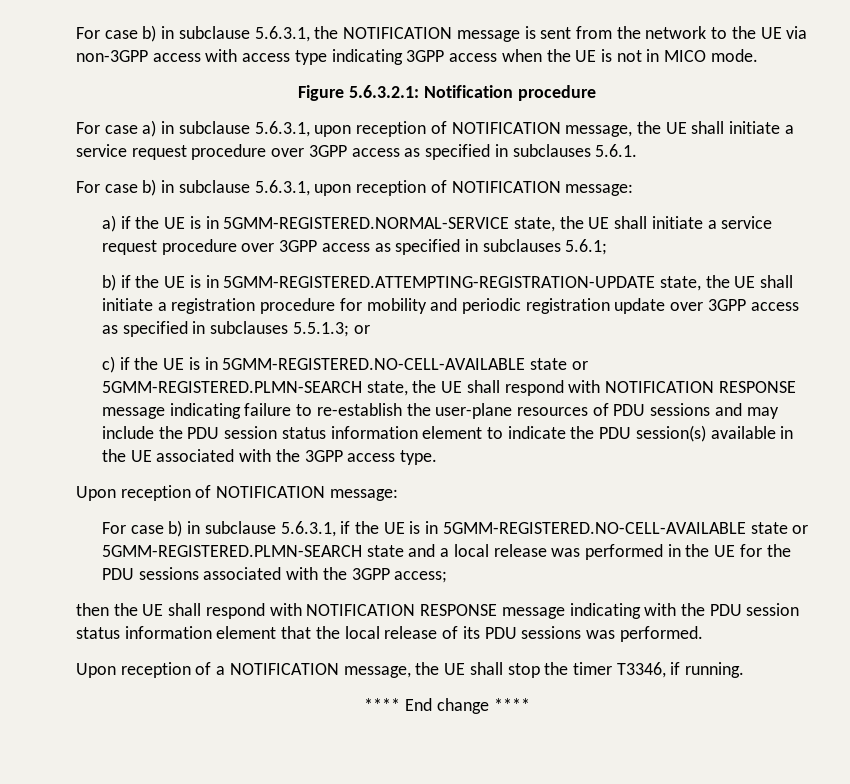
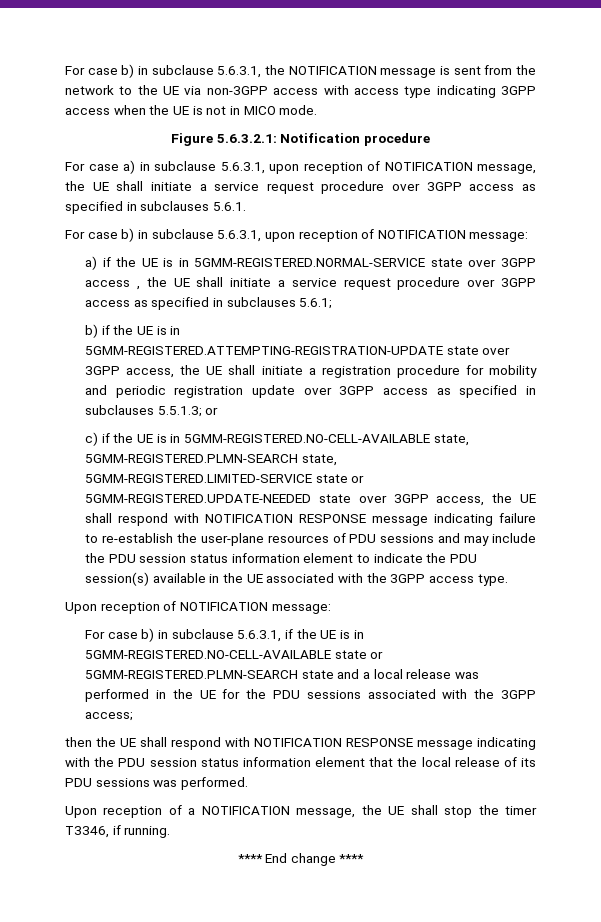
- a) if the UE is in 5GMM-REGISTERED.NORMAL-SERVICE state, the UE shall initiate a service request procedure over 3GPP access as specified in subclauses 5.6.1;
+ a) if the UE is in 5GMM-REGISTERED.NORMAL-SERVICE state over 3GPP access , the UE shall initiate a service request procedure over 3GPP access as specified in subclauses 5.6.1;
- b) if the UE is in 5GMM-REGISTERED.ATTEMPTING-REGISTRATION-UPDATE state, the UE shall initiate a registration procedure for mobility and periodic registration update over 3GPP access as specified in subclauses 5.5.1.3; or
+ b) if the UE is in 5GMM-REGISTERED.ATTEMPTING-REGISTRATION-UPDATE state over 3GPP access, the UE shall initiate a registration procedure for mobility and periodic registration update over 3GPP access as specified in subclauses 5.5.1.3; or
- c) if the UE is in 5GMM-REGISTERED.NO-CELL-AVAILABLE state or 5GMM-REGISTERED.PLMN-SEARCH state, the UE shall respond with NOTIFICATION RESPONSE message indicating failure to re-establish the user-plane resources of PDU sessions and may include the PDU session status information element to indicate the PDU session(s) available in the UE associated with the 3GPP access type.
+ c) if the UE is in 5GMM-REGISTERED.NO-CELL-AVAILABLE state, 5GMM-REGISTERED.PLMN-SEARCH state, 5GMM-REGISTERED.LIMITED-SERVICE state or 5GMM-REGISTERED.UPDATE-NEEDED state over 3GPP access, the UE shall respond with NOTIFICATION RESPONSE message indicating failure to re-establish the user-plane resources of PDU sessions and may include the PDU session status information element to indicate the PDU session(s) available in the UE associated with the 3GPP access type.

